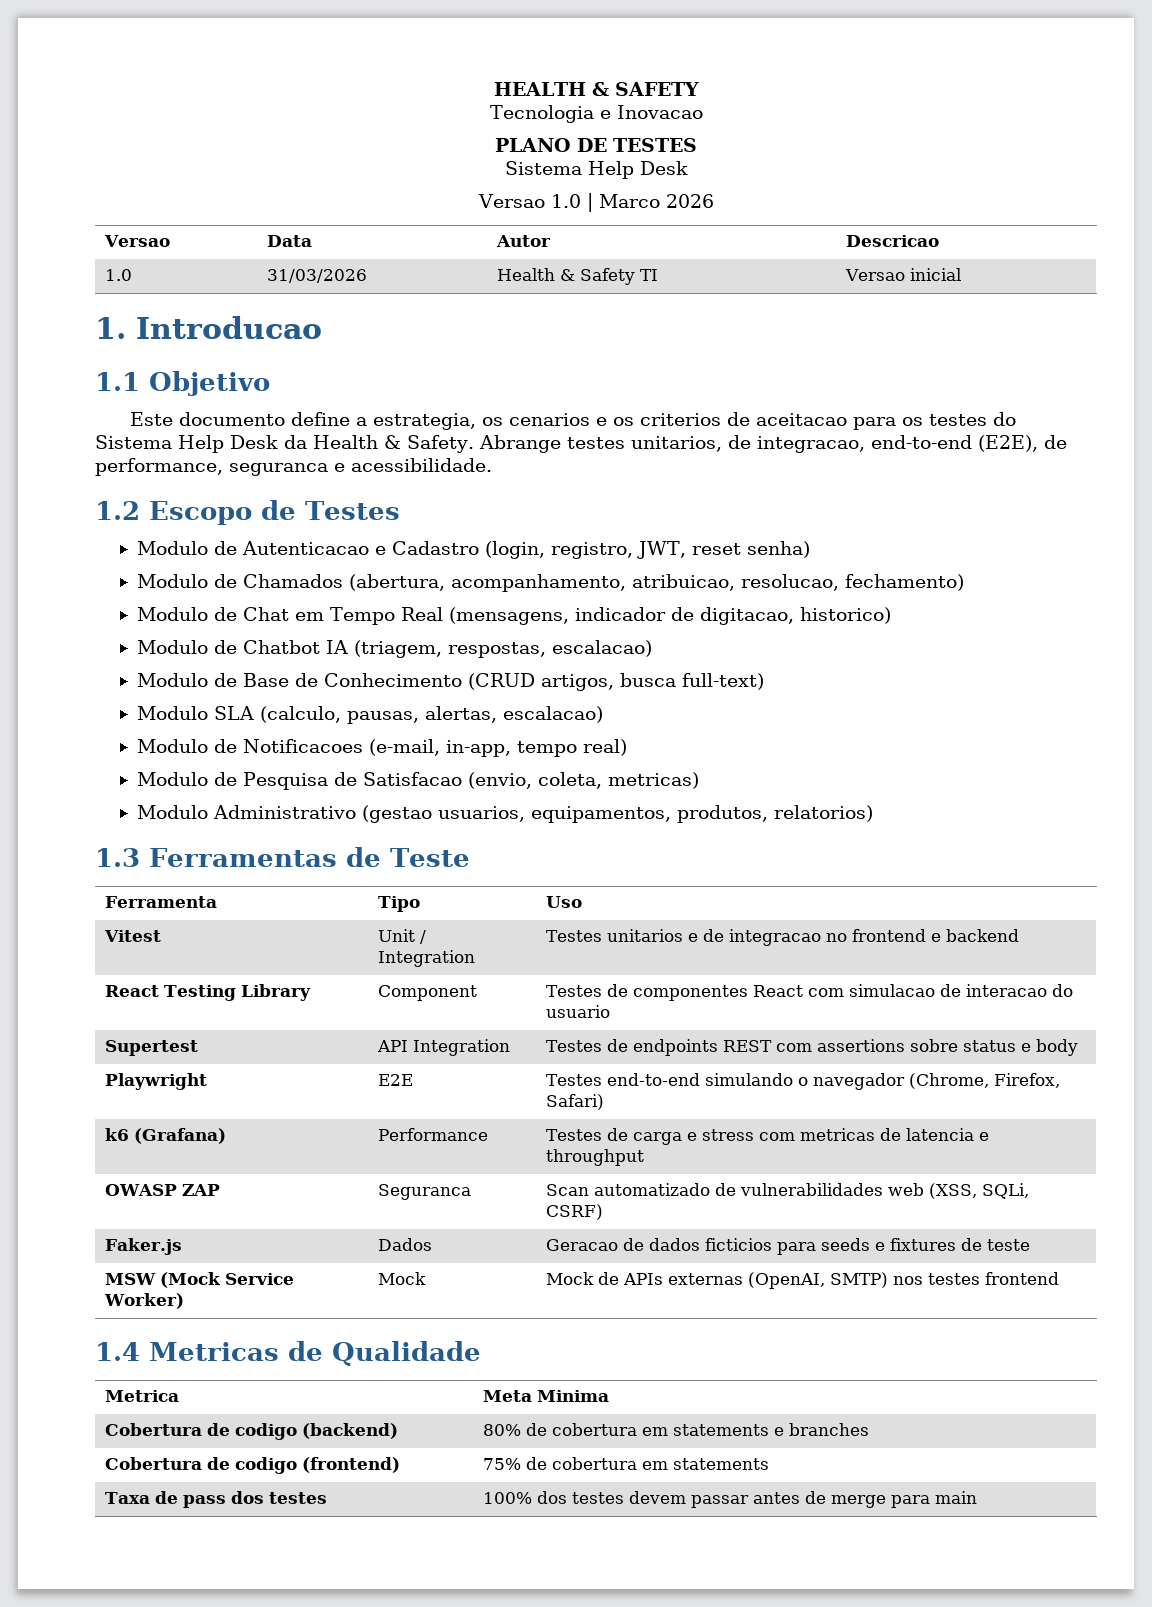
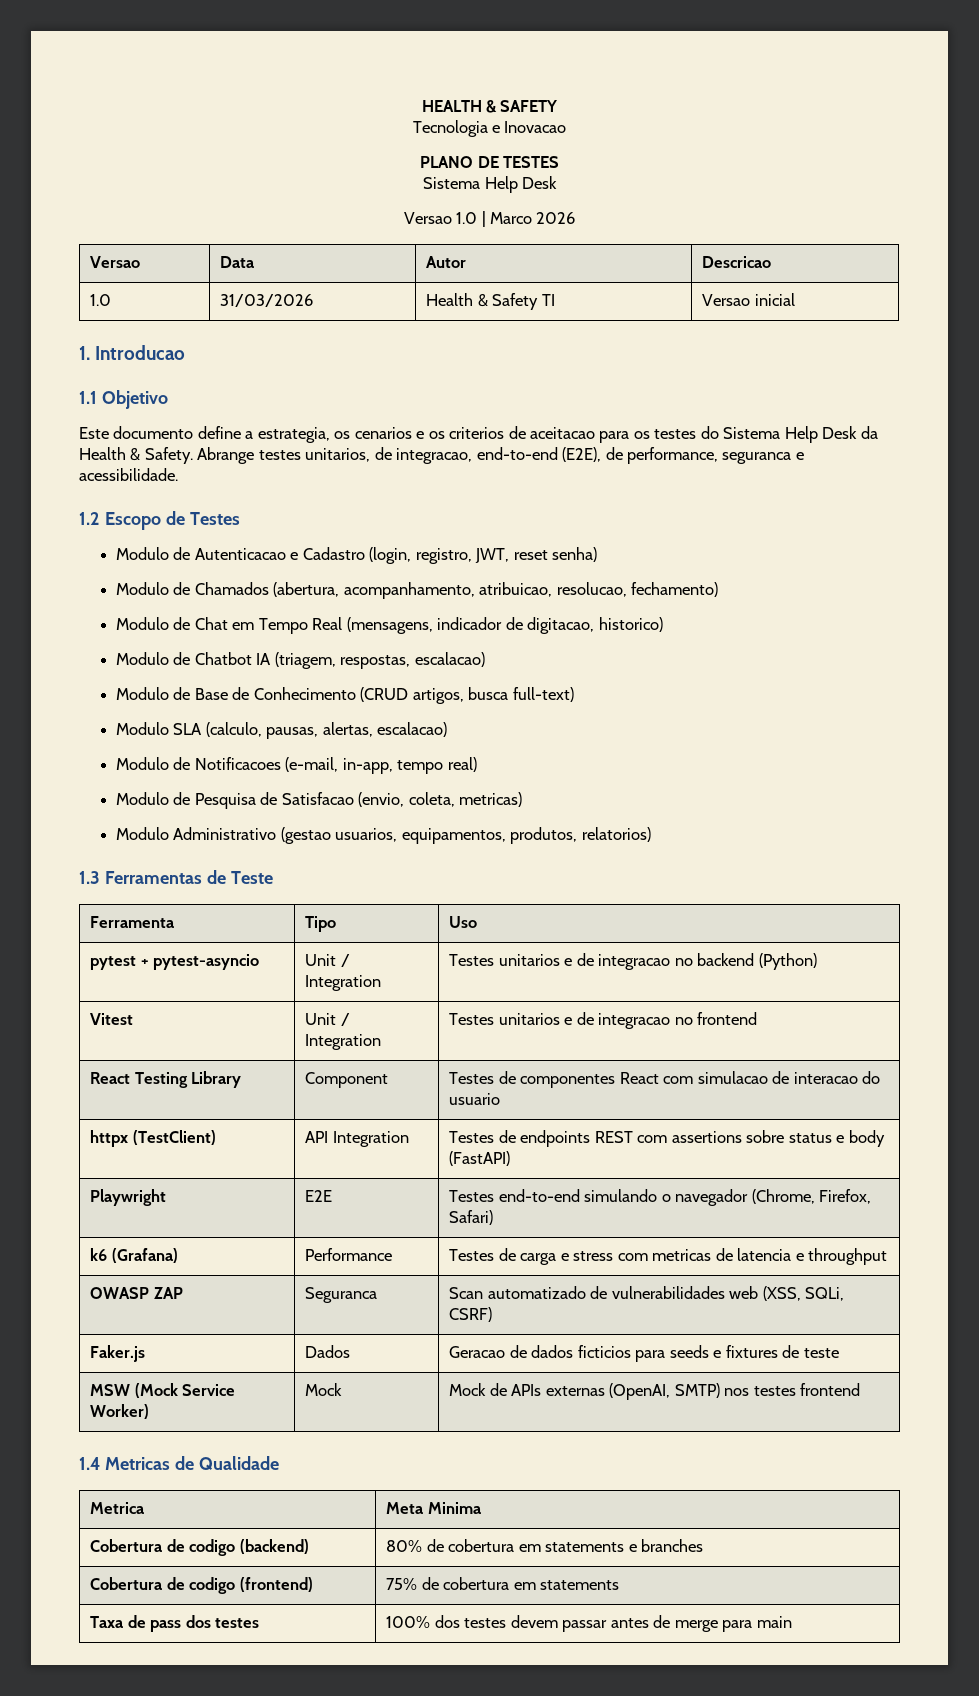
+ pytest + pytest-asyncio | Unit / Integration | Testes unitarios e de integracao no backend (Python)
- Vitest | Unit / Integration | Testes unitarios e de integracao no frontend e backend
+ Vitest | Unit / Integration | Testes unitarios e de integracao no frontend
- Supertest | API Integration | Testes de endpoints REST com assertions sobre status e body
+ httpx (TestClient) | API Integration | Testes de endpoints REST com assertions sobre status e body (FastAPI)

